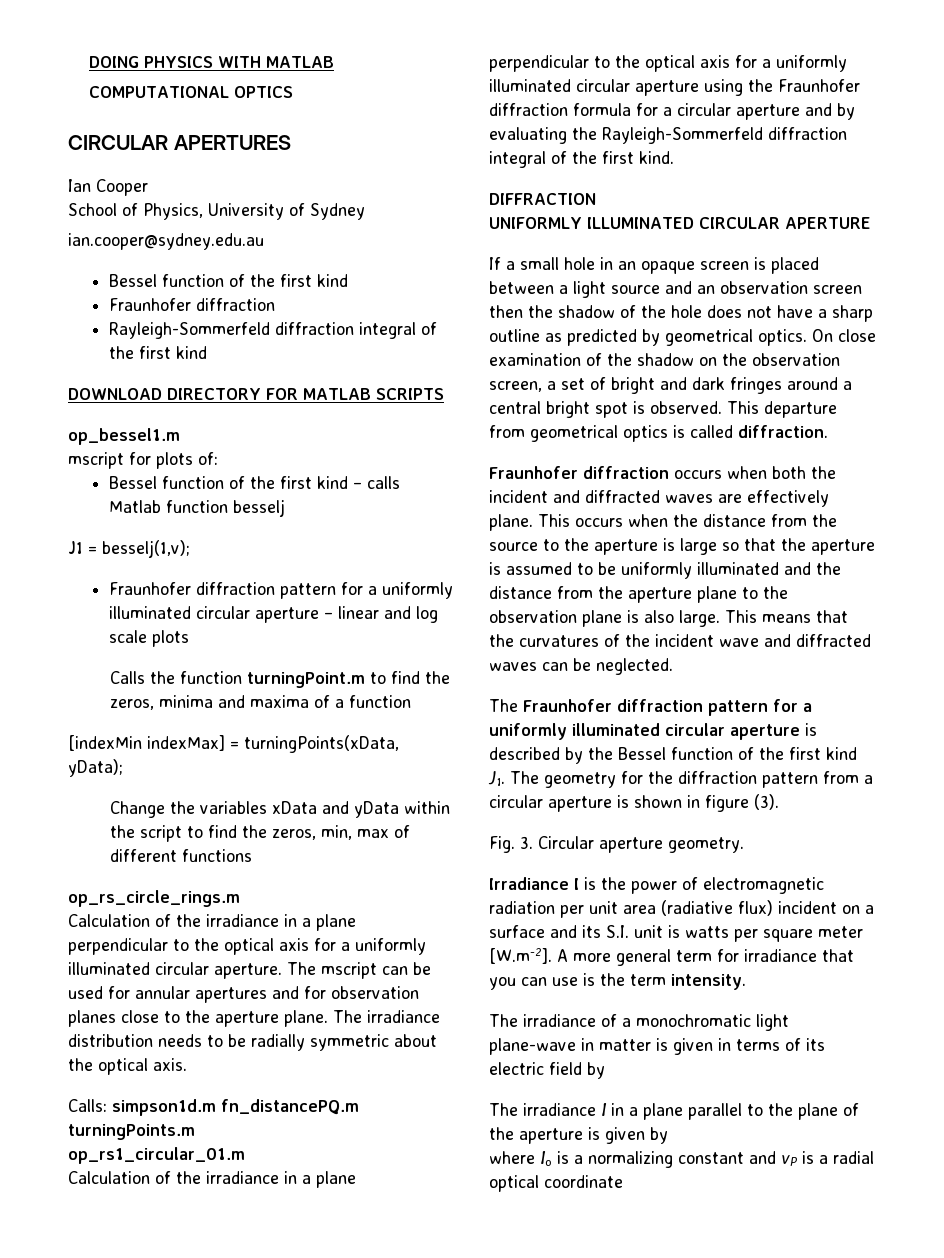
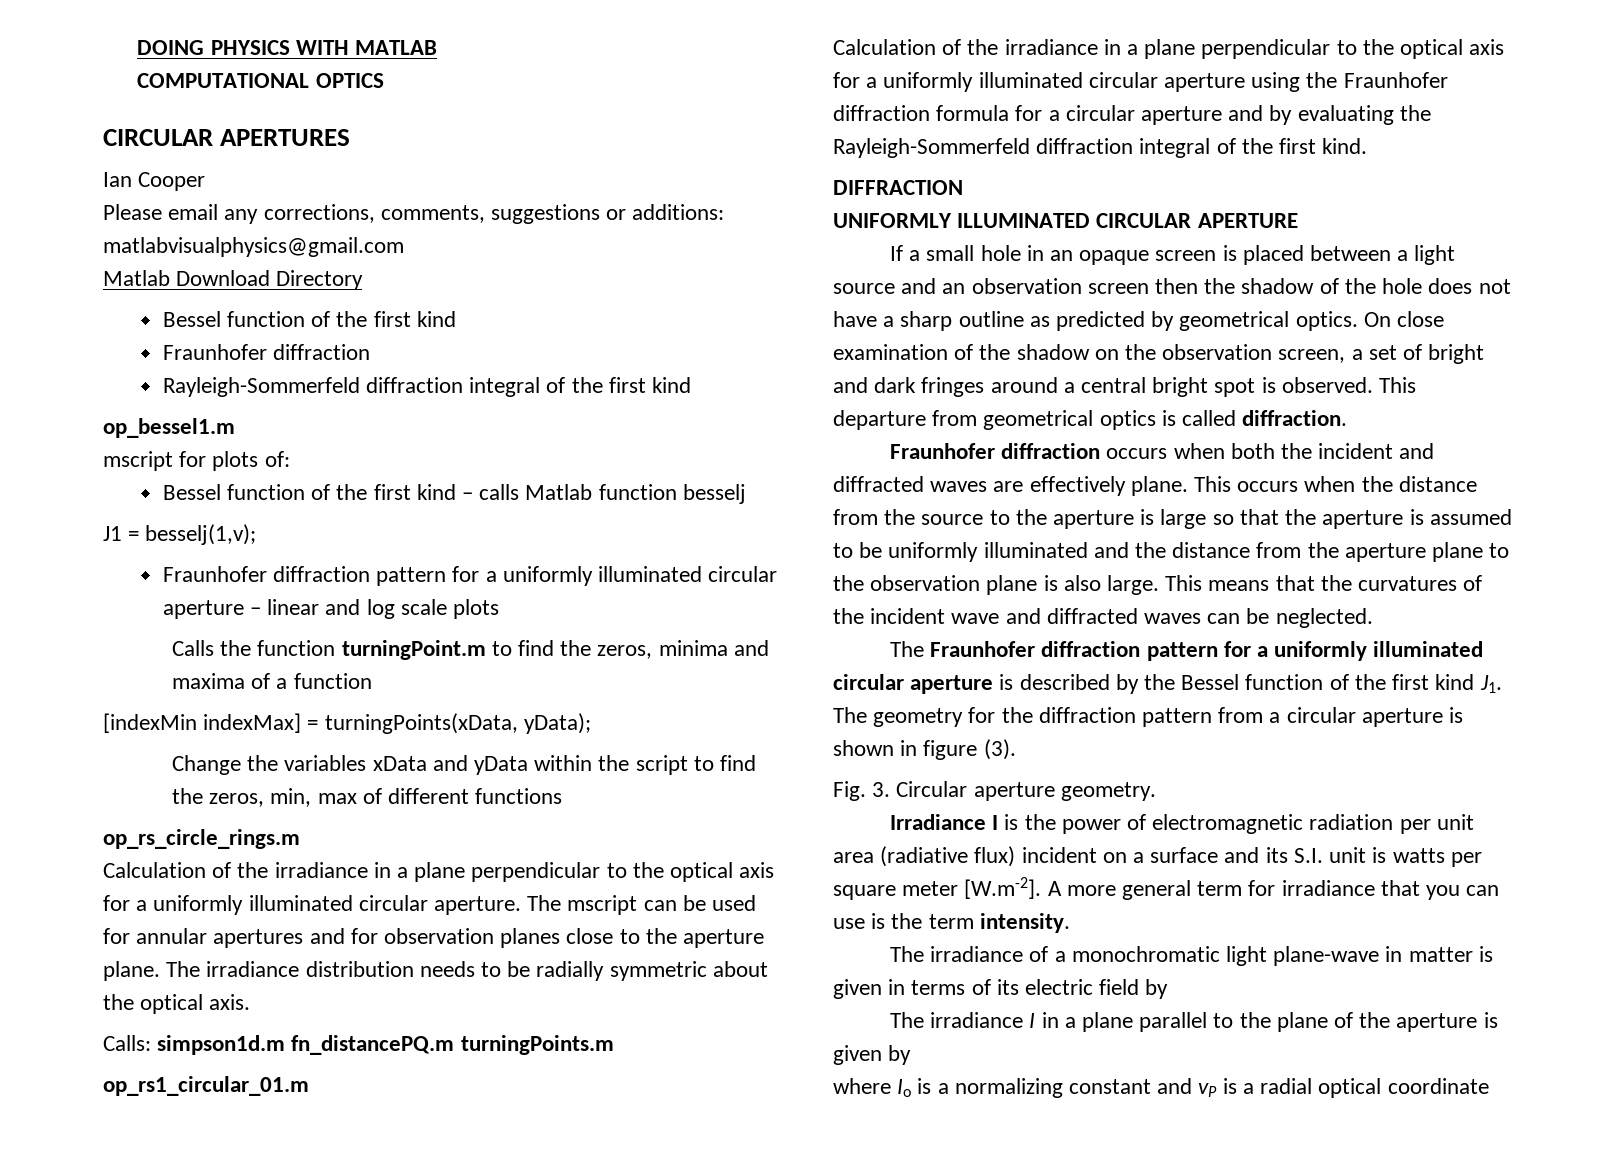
- School of Physics, University of Sydney
- ian.cooper@sydney.edu.au
+ Please email any corrections, comments, suggestions or additions: matlabvisualphysics@gmail.com
+ Matlab Download Directory
- DOWNLOAD DIRECTORY FOR MATLAB SCRIPTS

